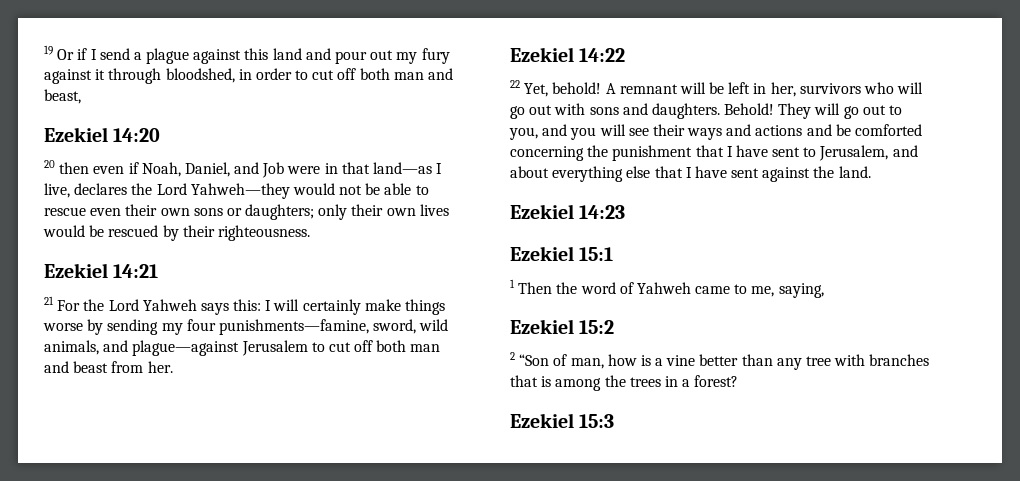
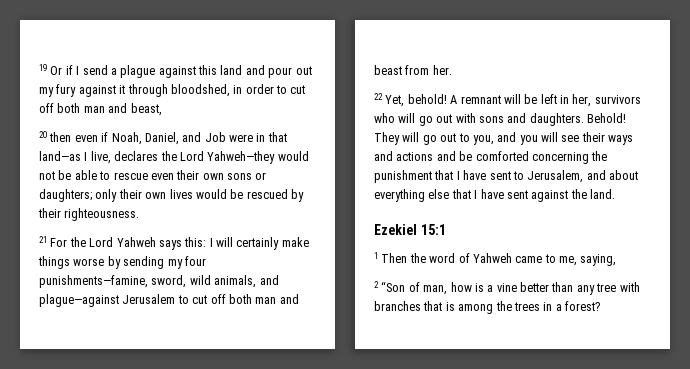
- Ezekiel 14:20
- Ezekiel 14:21
- Ezekiel 14:22
- Ezekiel 14:23
- Ezekiel 15:2
- Ezekiel 15:3

